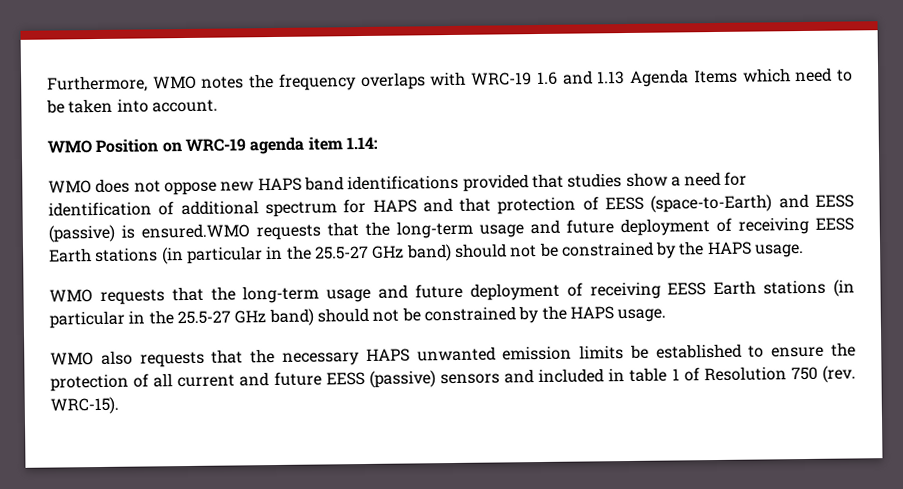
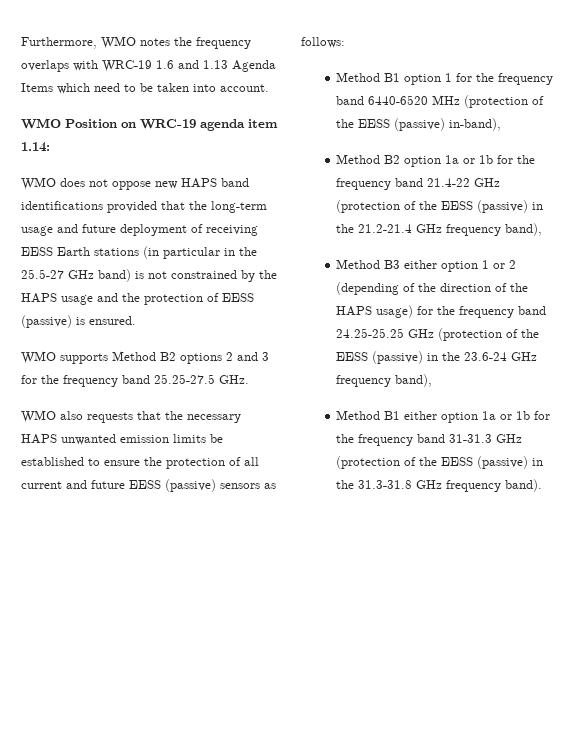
- WMO does not oppose new HAPS band identifications provided that studies show a need for identification of additional spectrum for HAPS and that protection of EESS (space-to-Earth) and EESS (passive) is ensured.WMO requests that the long-term usage and future deployment of receiving EESS Earth stations (in particular in the 25.5-27 GHz band) should not be constrained by the HAPS usage.
- WMO requests that the long-term usage and future deployment of receiving EESS Earth stations (in particular in the 25.5-27 GHz band) should not be constrained by the HAPS usage.
+ WMO does not oppose new HAPS band identifications provided that the long-term usage and future deployment of receiving EESS Earth stations (in particular in the 25.5-27 GHz band) is not constrained by the HAPS usage and the protection of EESS (passive) is ensured.
+ WMO supports Method B2 options 2 and 3 for the frequency band 25.25-27.5 GHz.
- WMO also requests that the necessary HAPS unwanted emission limits be established to ensure the protection of all current and future EESS (passive) sensors and included in table 1 of Resolution 750 (rev. WRC-15).
+ WMO also requests that the necessary HAPS unwanted emission limits be established to ensure the protection of all current and future EESS (passive) sensors as follows:
+ Method B1 option 1 for the frequency band 6440-6520 MHz (protection of the EESS (passive) in-band),
+ Method B2 option 1a or 1b for the frequency band 21.4-22 GHz (protection of the EESS (passive) in the 21.2-21.4 GHz frequency band),
+ Method B3 either option 1 or 2 (depending of the direction of the HAPS usage) for the frequency band 24.25-25.25 GHz (protection of the EESS (passive) in the 23.6-24 GHz frequency band),
+ Method B1 either option 1a or 1b for the frequency band 31-31.3 GHz (protection of the EESS (passive) in the 31.3-31.8 GHz frequency band).

